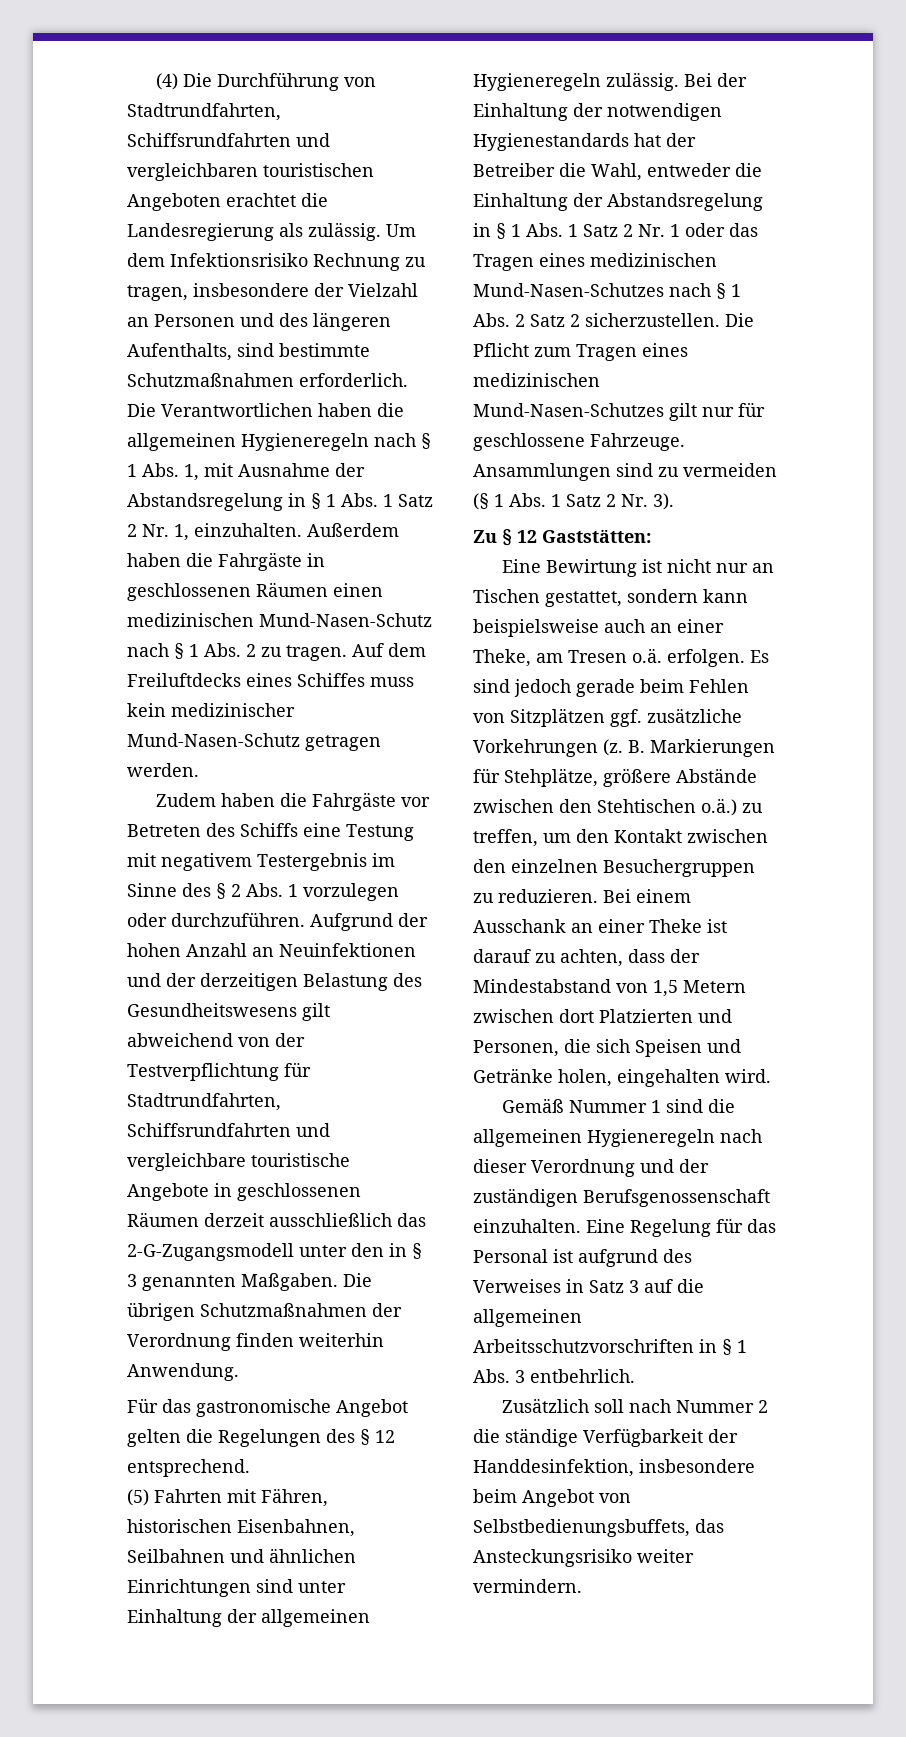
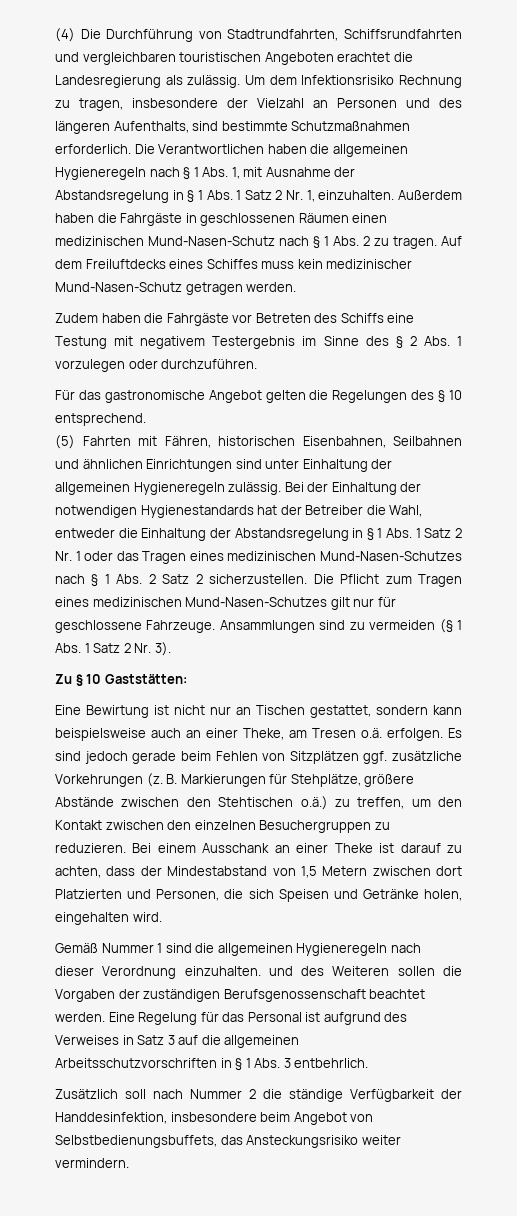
- Aufgrund der hohen Anzahl an Neuinfektionen und der derzeitigen Belastung des Gesundheitswesens gilt abweichend von der Testverpflichtung für Stadtrundfahrten, Schiffsrundfahrten und vergleichbare touristische Angebote in geschlossenen Räumen derzeit ausschließlich das 2-G-Zugangsmodell unter den in § 3 genannten Maßgaben. Die übrigen Schutzmaßnahmen der Verordnung finden weiterhin Anwendung.
- Für das gastronomische Angebot gelten die Regelungen des § 12 entsprechend.
+ Für das gastronomische Angebot gelten die Regelungen des § 10 entsprechend.
- Zu § 12 Gaststätten:
+ Zu § 10 Gaststätten:
- Gemäß Nummer 1 sind die allgemeinen Hygieneregeln nach dieser Verordnung und der zuständigen Berufsgenossenschaft einzuhalten.
+ Gemäß Nummer 1 sind die allgemeinen Hygieneregeln nach dieser Verordnung einzuhalten. und des Weiteren sollen die Vorgaben der zuständigen Berufsgenossenschaft beachtet werden.

